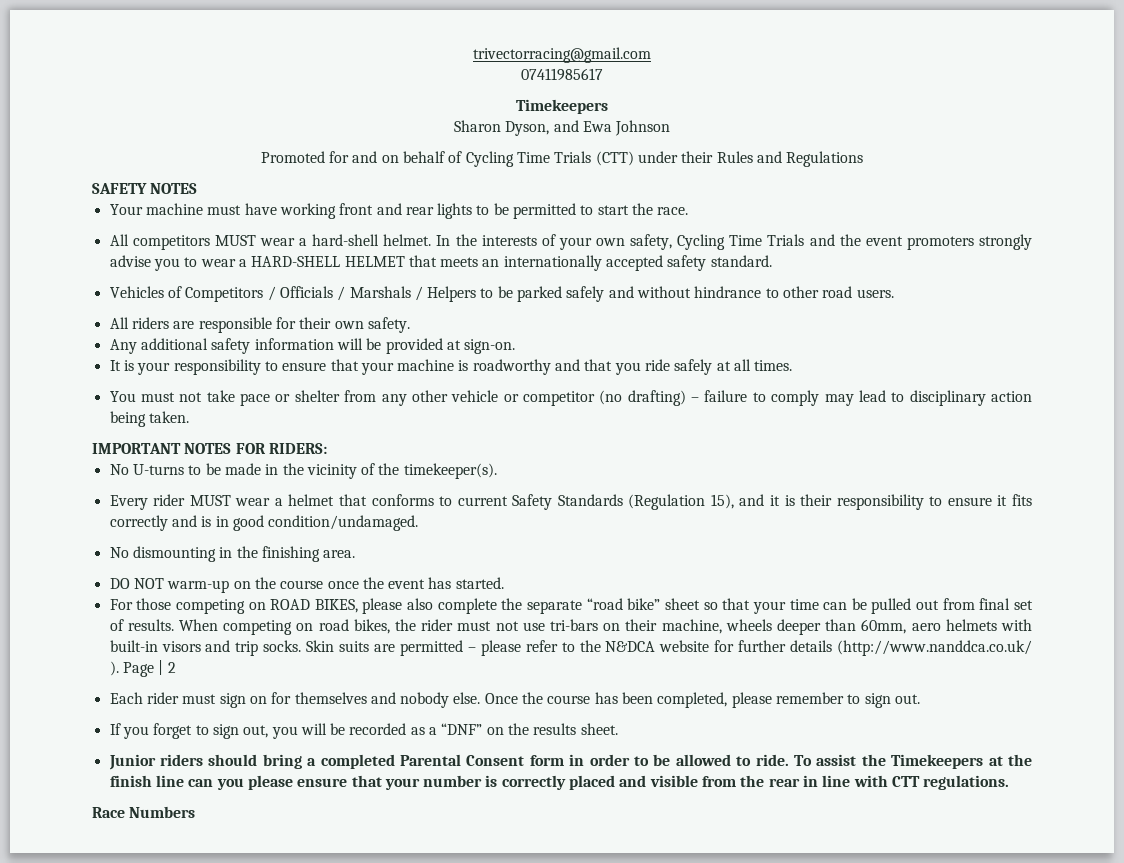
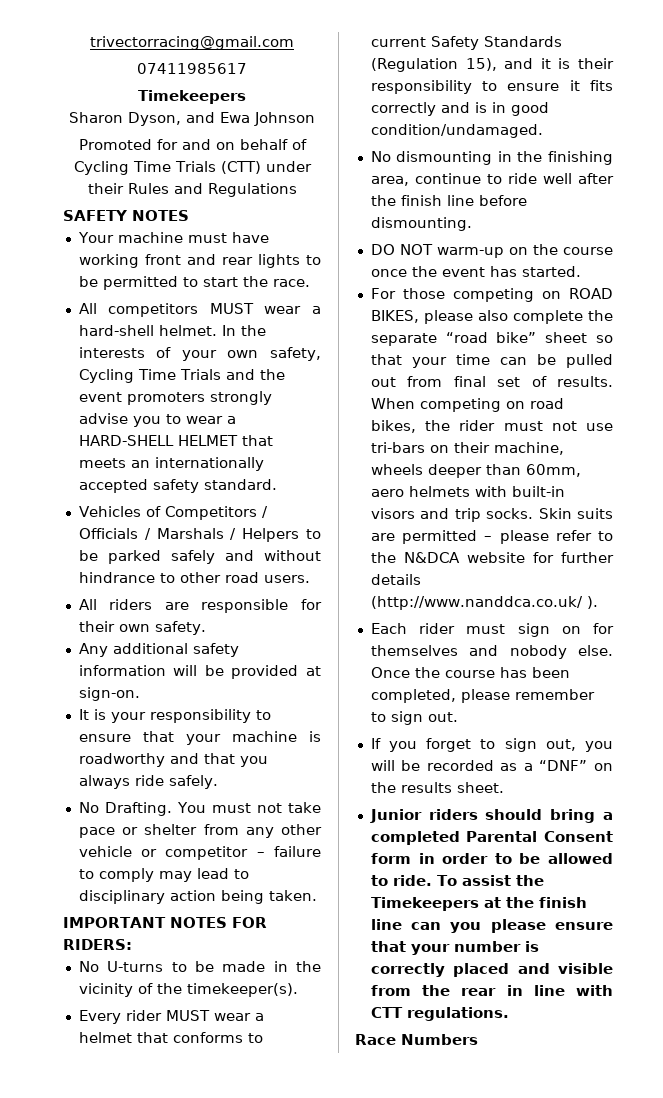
- It is your responsibility to ensure that your machine is roadworthy and that you ride safely at all times.
- You must not take pace or shelter from any other vehicle or competitor (no drafting) – failure to comply may lead to disciplinary action being taken.
+ It is your responsibility to ensure that your machine is roadworthy and that you always ride safely.
+ No Drafting. You must not take pace or shelter from any other vehicle or competitor – failure to comply may lead to disciplinary action being taken.
- No dismounting in the finishing area.
+ No dismounting in the finishing area, continue to ride well after the finish line before dismounting.
- Page | 2

